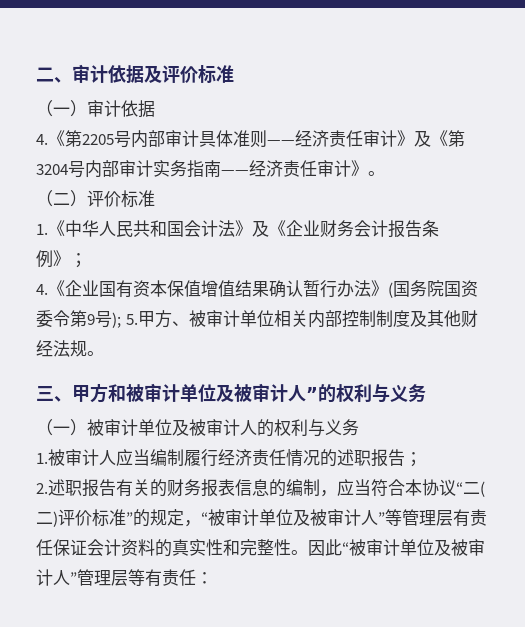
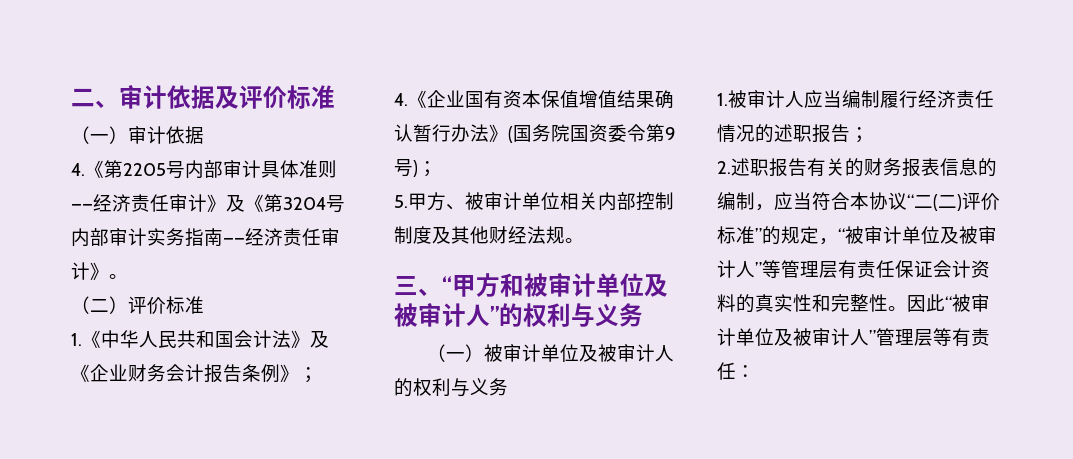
- 4.《企业国有资本保值增值结果确认暂行办法》(国务院国资委令第9号); 5.甲方、被审计单位相关内部控制制度及其他财经法规。
+ 4.《企业国有资本保值增值结果确认暂行办法》(国务院国资委令第9号)；
+ 5.甲方、被审计单位相关内部控制制度及其他财经法规。
- 三、甲方和被审计单位及被审计人”的权利与义务
+ 三、“甲方和被审计单位及被审计人”的权利与义务

